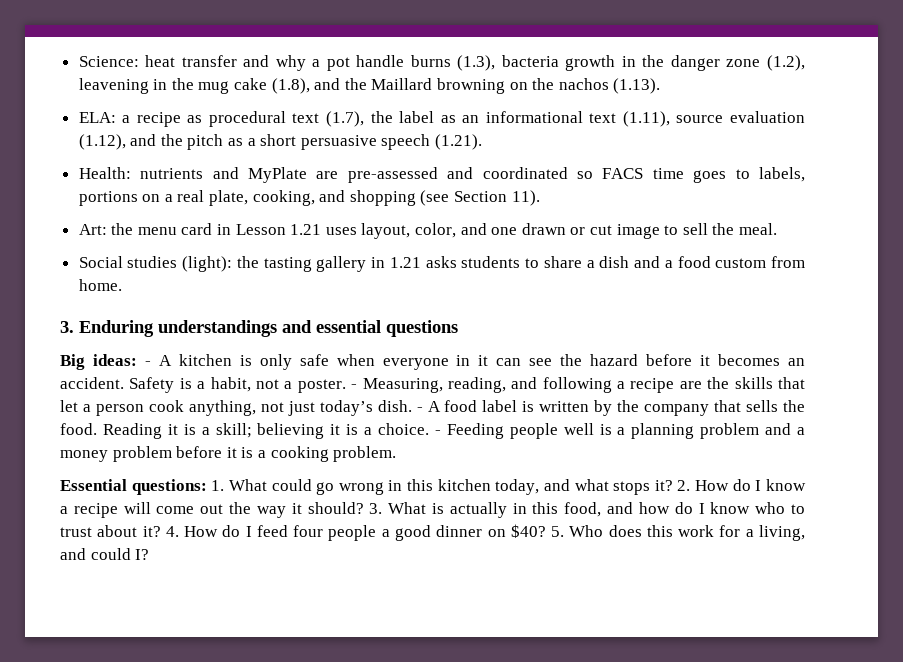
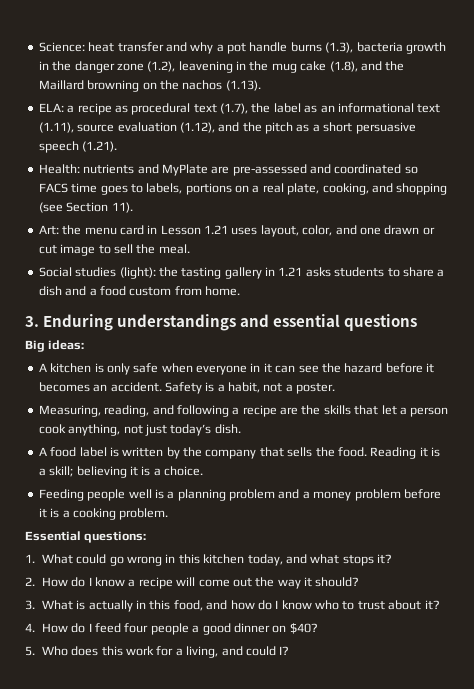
- Big ideas: - A kitchen is only safe when everyone in it can see the hazard before it becomes an accident.
+ Big ideas:
+ A kitchen is only safe when everyone in it can see the hazard before it becomes an accident.
- Safety is a habit, not a poster. - Measuring, reading, and following a recipe are the skills that let a person cook anything, not just today’s dish. - A food label is written by the company that sells the food.
+ Safety is a habit, not a poster.
+ Measuring, reading, and following a recipe are the skills that let a person cook anything, not just today’s dish.
+ A food label is written by the company that sells the food.
- Reading it is a skill; believing it is a choice. - Feeding people well is a planning problem and a money problem before it is a cooking problem.
+ Reading it is a skill; believing it is a choice.
+ Feeding people well is a planning problem and a money problem before it is a cooking problem.
- Essential questions: 1. What could go wrong in this kitchen today, and what stops it? 2. How do I know a recipe will come out the way it should? 3. What is actually in this food, and how do I know who to trust about it? 4. How do I feed four people a good dinner on $40? 5. Who does this work for a living, and could I?
+ Essential questions:
+ 1. What could go wrong in this kitchen today, and what stops it?
+ 2. How do I know a recipe will come out the way it should?
+ 3. What is actually in this food, and how do I know who to trust about it?
+ 4. How do I feed four people a good dinner on $40?
+ 5. Who does this work for a living, and could I?

